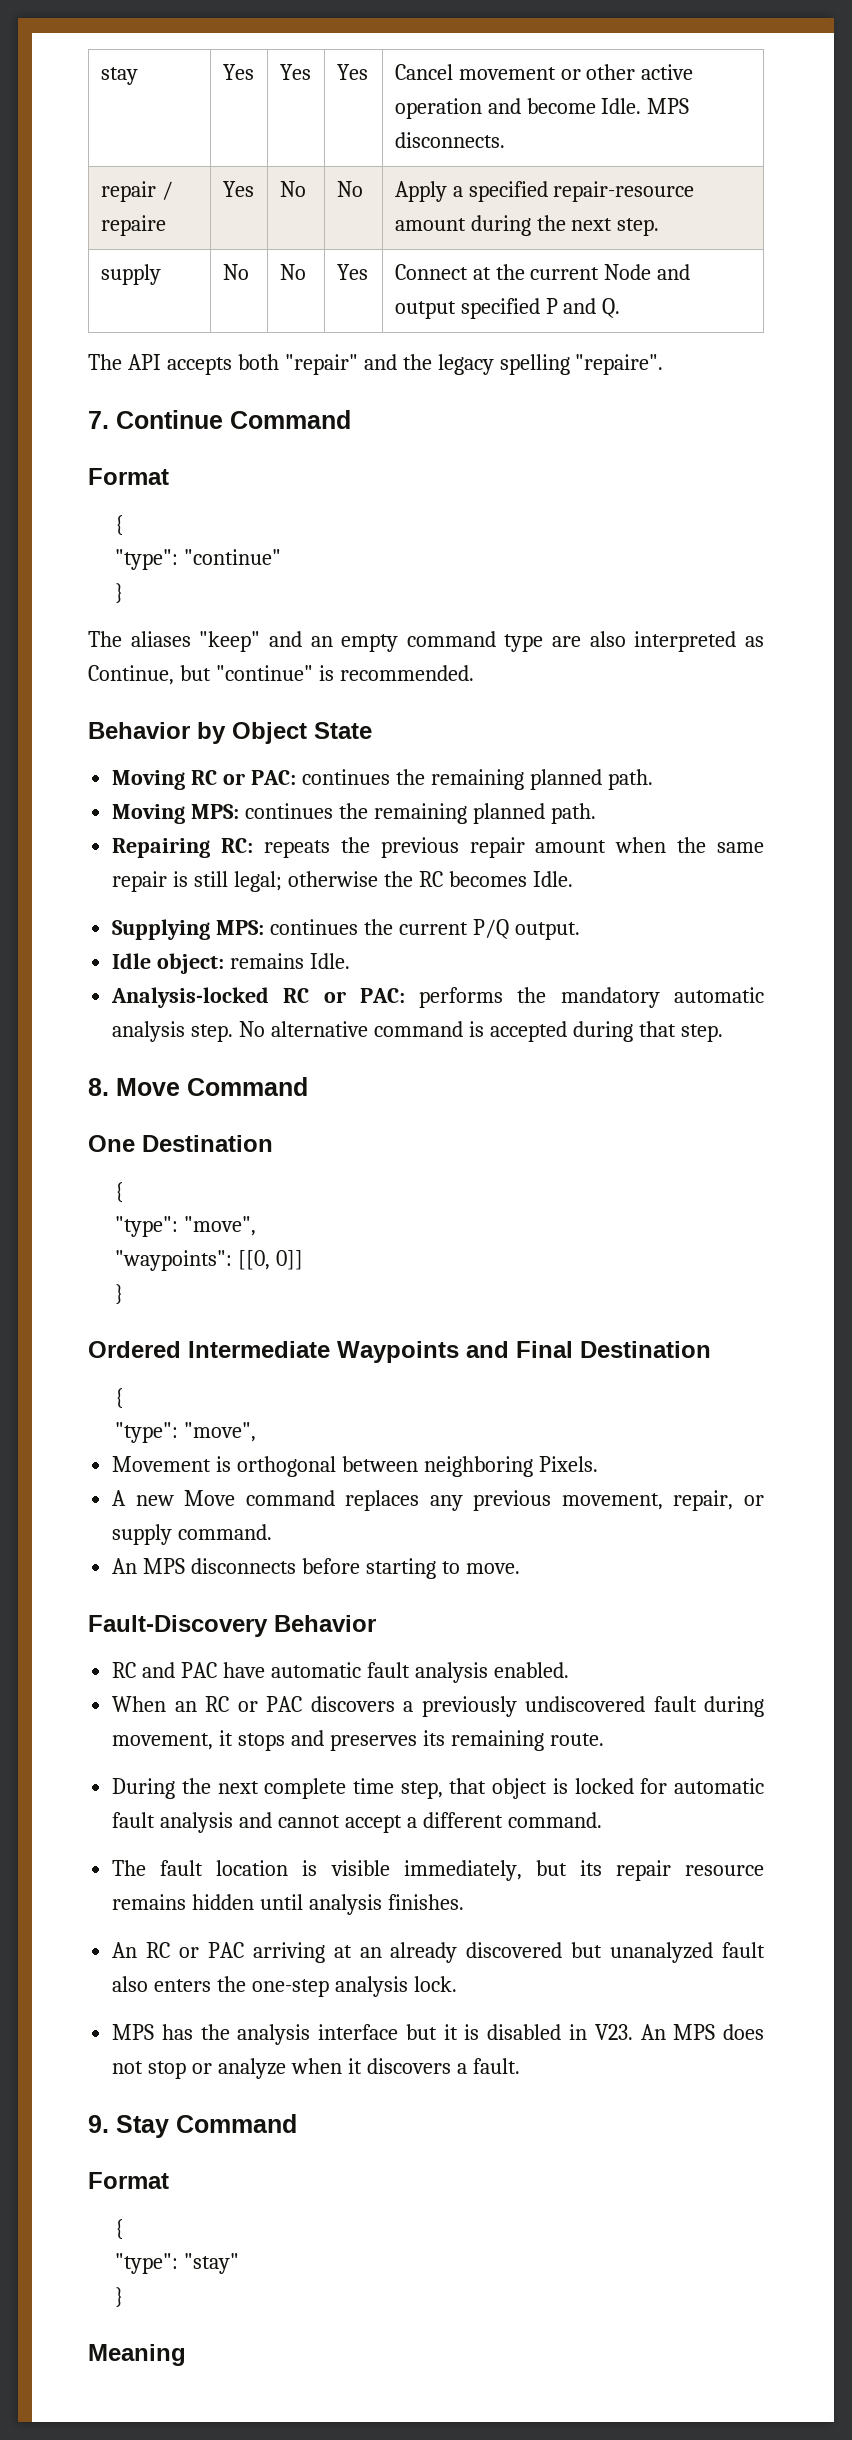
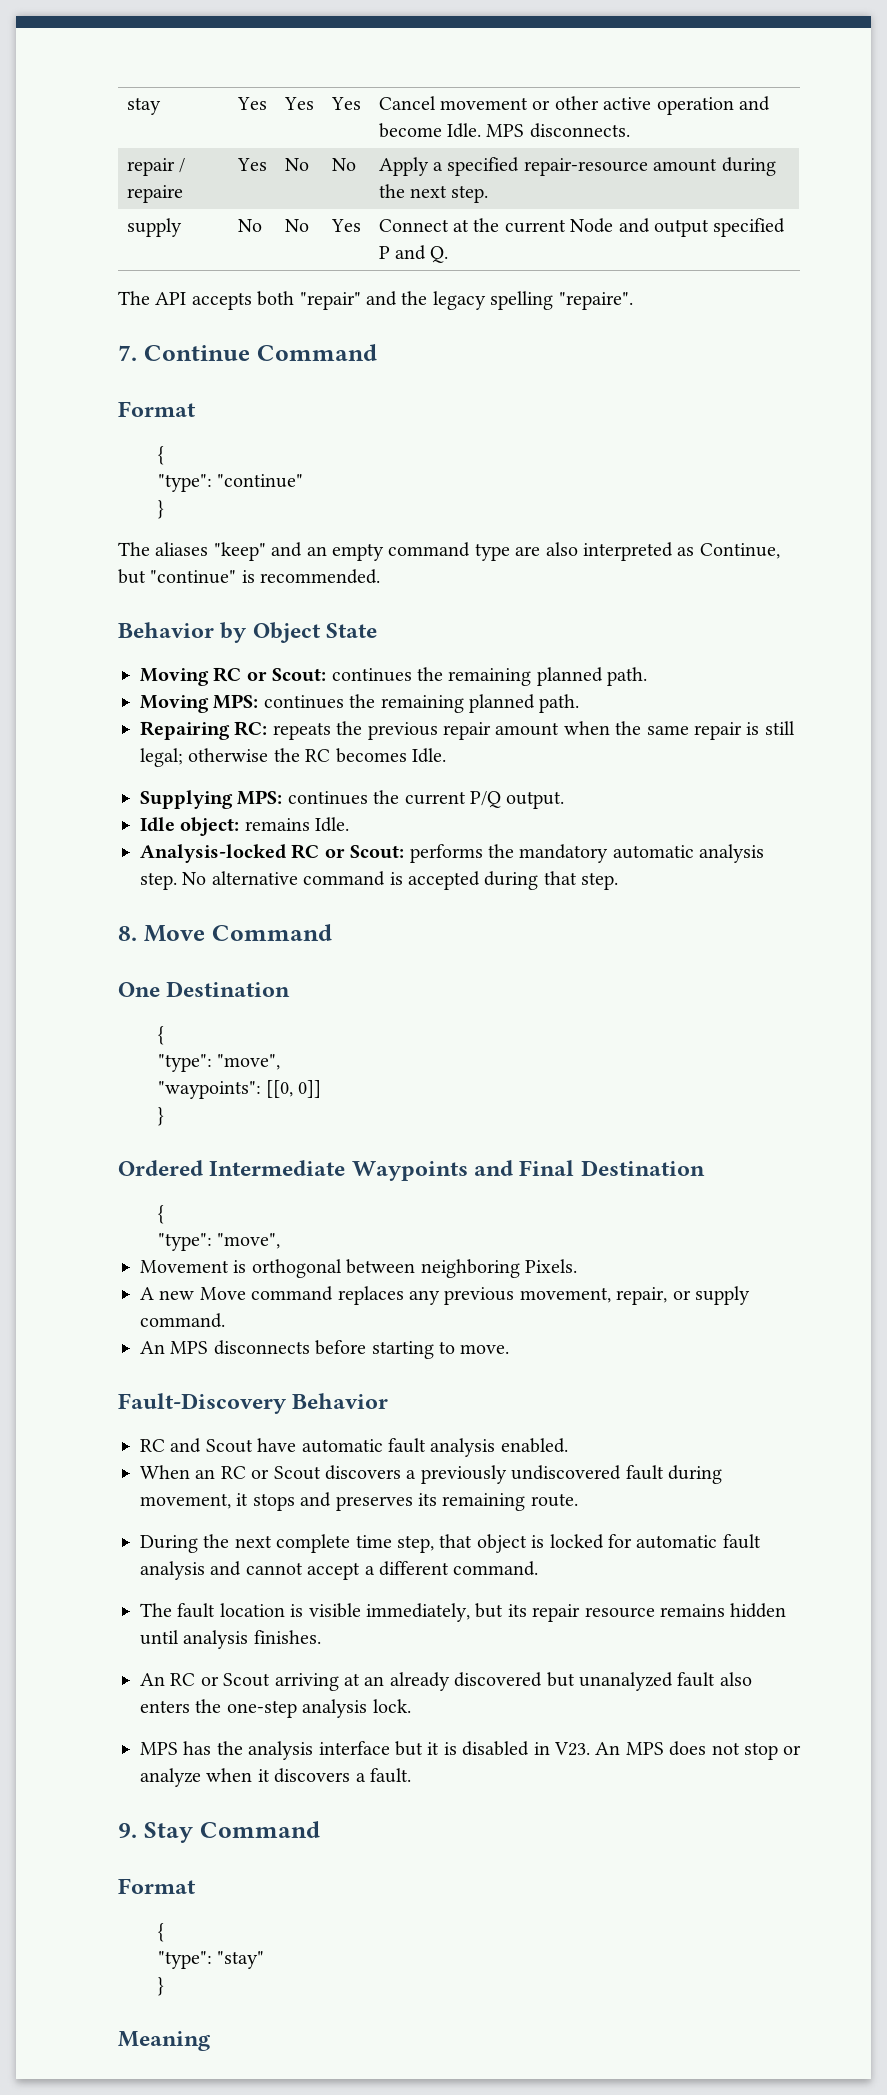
- Moving RC or PAC: continues the remaining planned path.
+ Moving RC or Scout: continues the remaining planned path.
- Analysis-locked RC or PAC: performs the mandatory automatic analysis step.
+ Analysis-locked RC or Scout: performs the mandatory automatic analysis step.
- RC and PAC have automatic fault analysis enabled.
+ RC and Scout have automatic fault analysis enabled.
- When an RC or PAC discovers a previously undiscovered fault during movement, it stops and preserves its remaining route.
+ When an RC or Scout discovers a previously undiscovered fault during movement, it stops and preserves its remaining route.
- An RC or PAC arriving at an already discovered but unanalyzed fault also enters the one-step analysis lock.
+ An RC or Scout arriving at an already discovered but unanalyzed fault also enters the one-step analysis lock.

